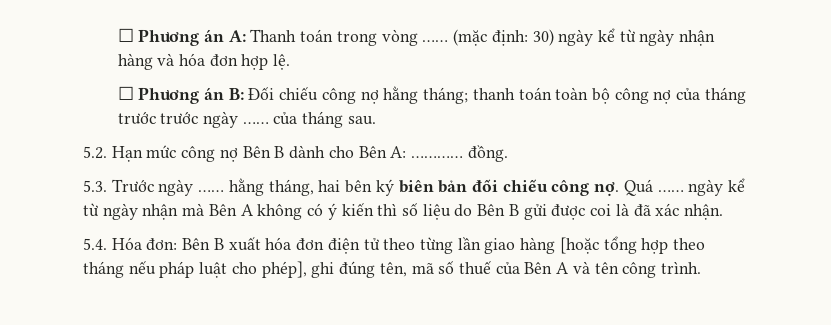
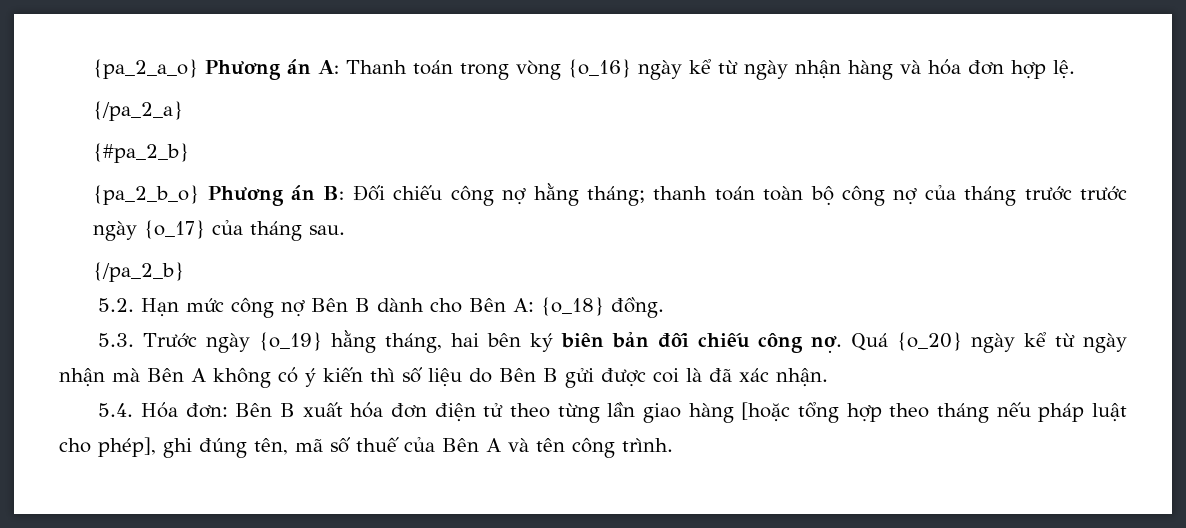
- ☐ Phương án A: Thanh toán trong vòng …… (mặc định: 30) ngày kể từ ngày nhận hàng và hóa đơn hợp lệ.
+ {pa_2_a_o} Phương án A: Thanh toán trong vòng {o_16} ngày kể từ ngày nhận hàng và hóa đơn hợp lệ.
- ☐ Phương án B: Đối chiếu công nợ hằng tháng; thanh toán toàn bộ công nợ của tháng trước trước ngày …… của tháng sau.
+ {/pa_2_a}
+ {#pa_2_b}
+ {pa_2_b_o} Phương án B: Đối chiếu công nợ hằng tháng; thanh toán toàn bộ công nợ của tháng trước trước ngày {o_17} của tháng sau.
+ {/pa_2_b}
- 5.2. Hạn mức công nợ Bên B dành cho Bên A: ………… đồng.
+ 5.2. Hạn mức công nợ Bên B dành cho Bên A: {o_18} đồng.
- 5.3. Trước ngày …… hằng tháng, hai bên ký biên bản đối chiếu công nợ.
+ 5.3. Trước ngày {o_19} hằng tháng, hai bên ký biên bản đối chiếu công nợ.
- Quá …… ngày kể từ ngày nhận mà Bên A không có ý kiến thì số liệu do Bên B gửi được coi là đã xác nhận.
+ Quá {o_20} ngày kể từ ngày nhận mà Bên A không có ý kiến thì số liệu do Bên B gửi được coi là đã xác nhận.

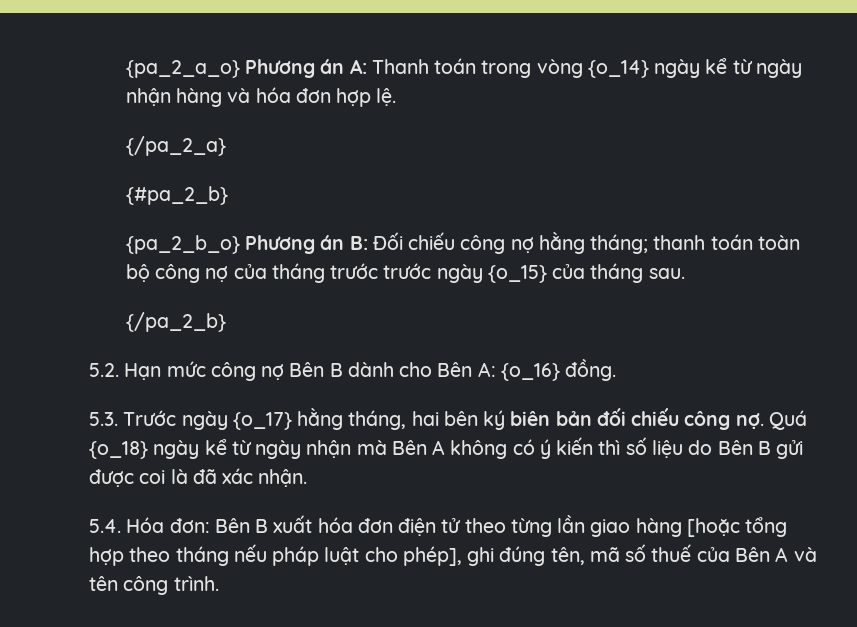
- {pa_2_a_o} Phương án A: Thanh toán trong vòng {o_16} ngày kể từ ngày nhận hàng và hóa đơn hợp lệ.
+ {pa_2_a_o} Phương án A: Thanh toán trong vòng {o_14} ngày kể từ ngày nhận hàng và hóa đơn hợp lệ.
- {pa_2_b_o} Phương án B: Đối chiếu công nợ hằng tháng; thanh toán toàn bộ công nợ của tháng trước trước ngày {o_17} của tháng sau.
+ {pa_2_b_o} Phương án B: Đối chiếu công nợ hằng tháng; thanh toán toàn bộ công nợ của tháng trước trước ngày {o_15} của tháng sau.
- 5.2. Hạn mức công nợ Bên B dành cho Bên A: {o_18} đồng.
+ 5.2. Hạn mức công nợ Bên B dành cho Bên A: {o_16} đồng.
- 5.3. Trước ngày {o_19} hằng tháng, hai bên ký biên bản đối chiếu công nợ.
+ 5.3. Trước ngày {o_17} hằng tháng, hai bên ký biên bản đối chiếu công nợ.
- Quá {o_20} ngày kể từ ngày nhận mà Bên A không có ý kiến thì số liệu do Bên B gửi được coi là đã xác nhận.
+ Quá {o_18} ngày kể từ ngày nhận mà Bên A không có ý kiến thì số liệu do Bên B gửi được coi là đã xác nhận.

